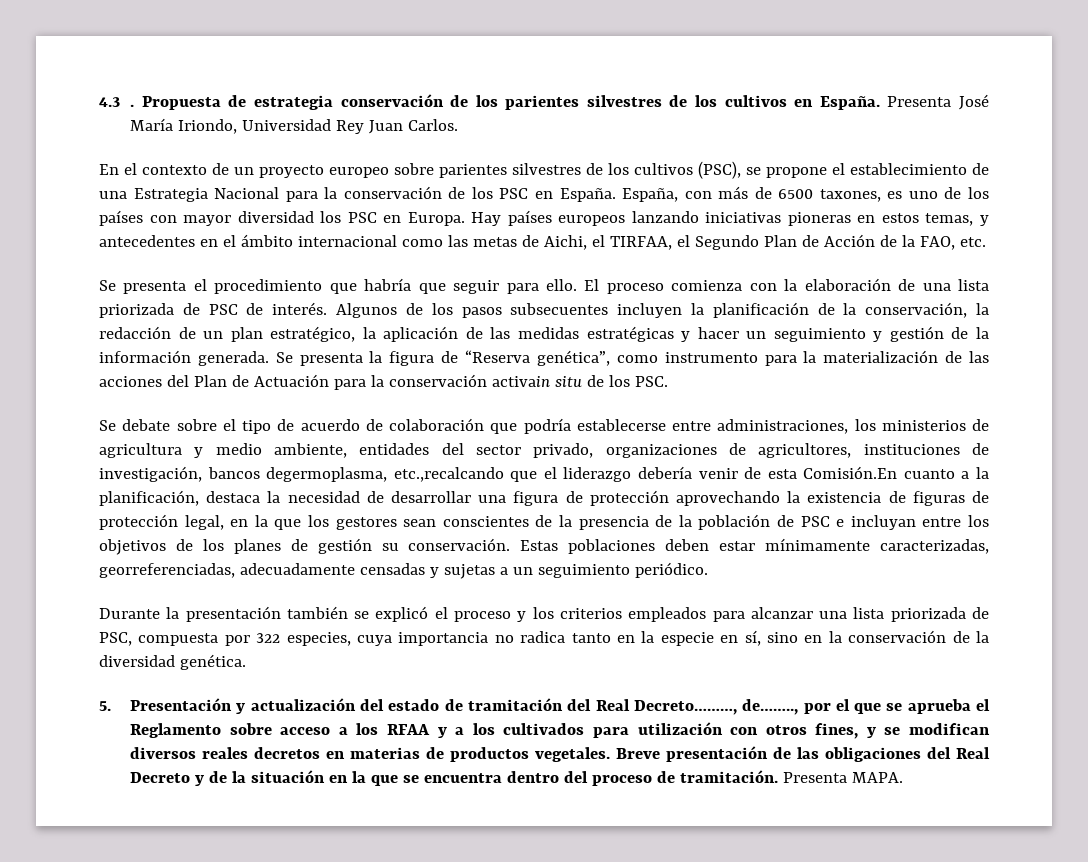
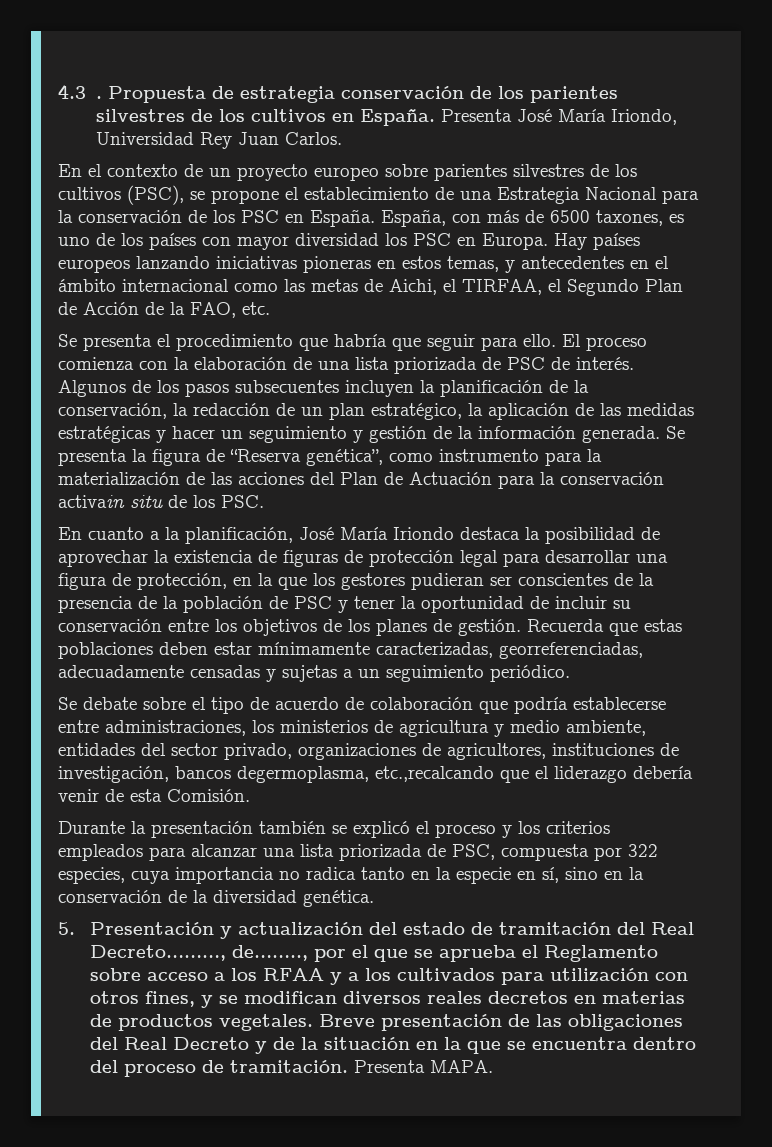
+ En cuanto a la planificación, José María Iriondo destaca la posibilidad de aprovechar la existencia de figuras de protección legal para desarrollar una figura de protección, en la que los gestores pudieran ser conscientes de la presencia de la población de PSC y tener la oportunidad de incluir su conservación entre los objetivos de los planes de gestión. Recuerda que estas poblaciones deben estar mínimamente caracterizadas, georreferenciadas, adecuadamente censadas y sujetas a un seguimiento periódico.
- Se debate sobre el tipo de acuerdo de colaboración que podría establecerse entre administraciones, los ministerios de agricultura y medio ambiente, entidades del sector privado, organizaciones de agricultores, instituciones de investigación, bancos degermoplasma, etc.,recalcando que el liderazgo debería venir de esta Comisión.En cuanto a la planificación, destaca la necesidad de desarrollar una figura de protección aprovechando la existencia de figuras de protección legal, en la que los gestores sean conscientes de la presencia de la población de PSC e incluyan entre los objetivos de los planes de gestión su conservación. Estas poblaciones deben estar mínimamente caracterizadas, georreferenciadas, adecuadamente censadas y sujetas a un seguimiento periódico.
+ Se debate sobre el tipo de acuerdo de colaboración que podría establecerse entre administraciones, los ministerios de agricultura y medio ambiente, entidades del sector privado, organizaciones de agricultores, instituciones de investigación, bancos degermoplasma, etc.,recalcando que el liderazgo debería venir de esta Comisión.

